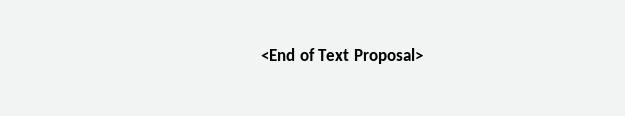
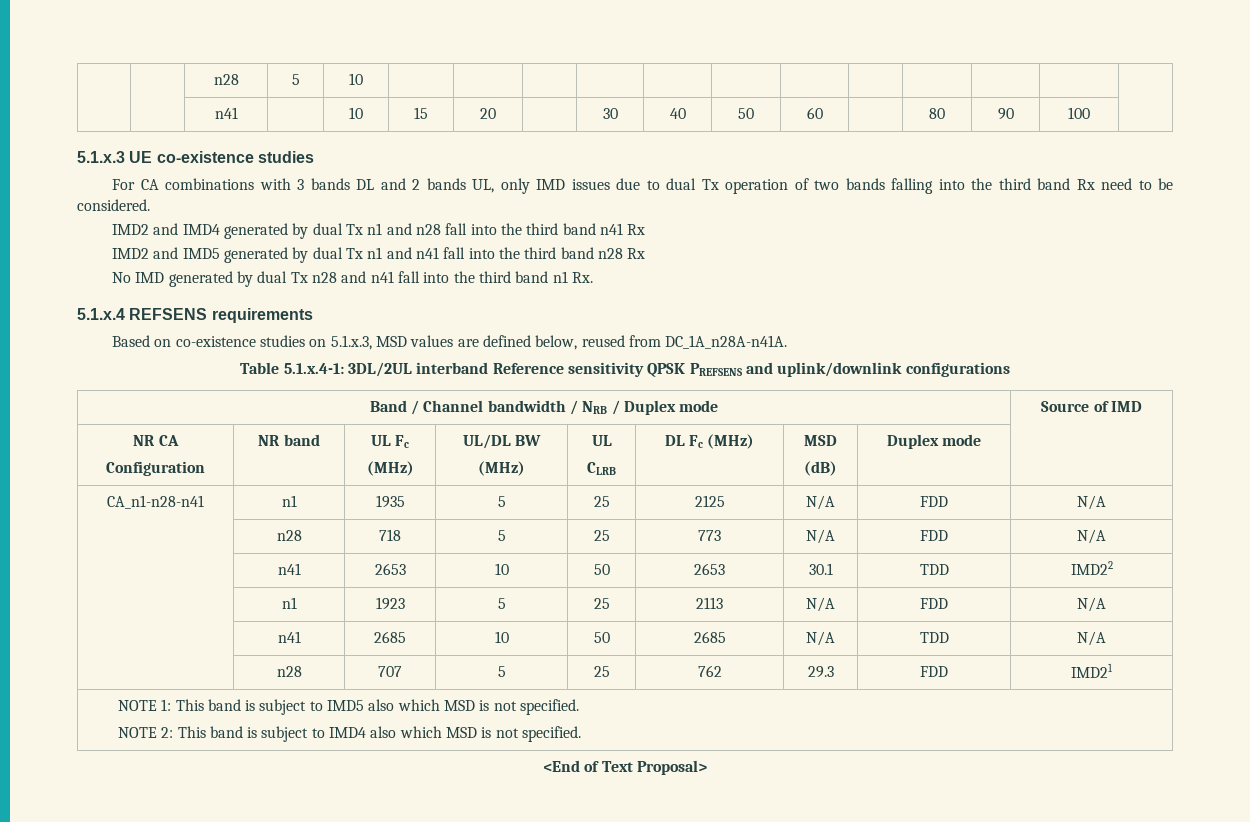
+ | | n28 | 5 | 10 | | | | | | | | | | | |
+ | | n41 | | 10 | 15 | 20 | | 30 | 40 | 50 | 60 | | 80 | 90 | 100 |
+ 5.1.x.3 UE co-existence studies
+ For CA combinations with 3 bands DL and 2 bands UL, only IMD issues due to dual Tx operation of two bands falling into the third band Rx need to be considered.
+ IMD2 and IMD4 generated by dual Tx n1 and n28 fall into the third band n41 Rx
+ IMD2 and IMD5 generated by dual Tx n1 and n41 fall into the third band n28 Rx
+ No IMD generated by dual Tx n28 and n41 fall into the third band n1 Rx.
+ 5.1.x.4 REFSENS requirements
+ Based on co-existence studies on 5.1.x.3, MSD values are defined below, reused from DC_1A_n28A-n41A.
+ Table 5.1.x.4-1: 3DL/2UL interband Reference sensitivity QPSK PREFSENS and uplink/downlink configurations
+ Band / Channel bandwidth / NRB / Duplex mode | Source of IMD
+ NR CA
+ Configuration | NR band | UL Fc
+ (MHz) | UL/DL BW
+ (MHz) | UL
+ CLRB | DL Fc (MHz) | MSD
+ (dB) | Duplex mode |
+ CA_n1-n28-n41 | n1 | 1935 | 5 | 25 | 2125 | N/A | FDD | N/A
+ | n28 | 718 | 5 | 25 | 773 | N/A | FDD | N/A
+ | n41 | 2653 | 10 | 50 | 2653 | 30.1 | TDD | IMD22
+ | n1 | 1923 | 5 | 25 | 2113 | N/A | FDD | N/A
+ | n41 | 2685 | 10 | 50 | 2685 | N/A | TDD | N/A
+ | n28 | 707 | 5 | 25 | 762 | 29.3 | FDD | IMD21
+ NOTE 1: This band is subject to IMD5 also which MSD is not specified.
+ NOTE 2: This band is subject to IMD4 also which MSD is not specified.

